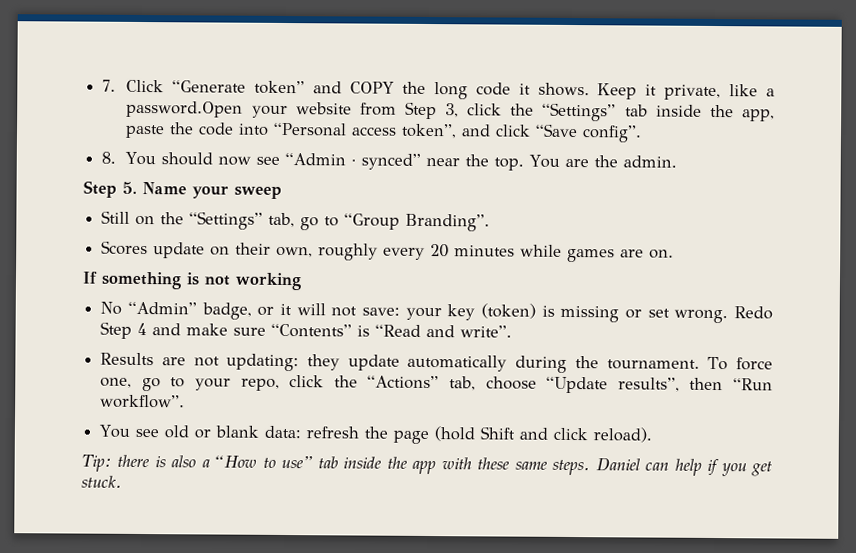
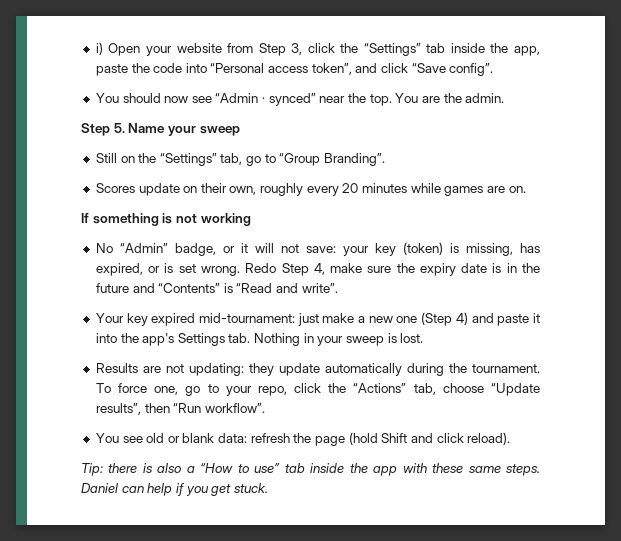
- 7. Click “Generate token” and COPY the long code it shows. Keep it private, like a password.Open your website from Step 3, click the “Settings” tab inside the app, paste the code into “Personal access token”, and click “Save config”.
+ i) Open your website from Step 3, click the “Settings” tab inside the app, paste the code into “Personal access token”, and click “Save config”.
- 8. You should now see “Admin · synced” near the top.
+ You should now see “Admin · synced” near the top.
- No “Admin” badge, or it will not save: your key (token) is missing or set wrong. Redo Step 4 and make sure “Contents” is “Read and write”.
+ No “Admin” badge, or it will not save: your key (token) is missing, has expired, or is set wrong. Redo Step 4, make sure the expiry date is in the future and “Contents” is “Read and write”.
+ Your key expired mid-tournament: just make a new one (Step 4) and paste it into the app's Settings tab. Nothing in your sweep is lost.

